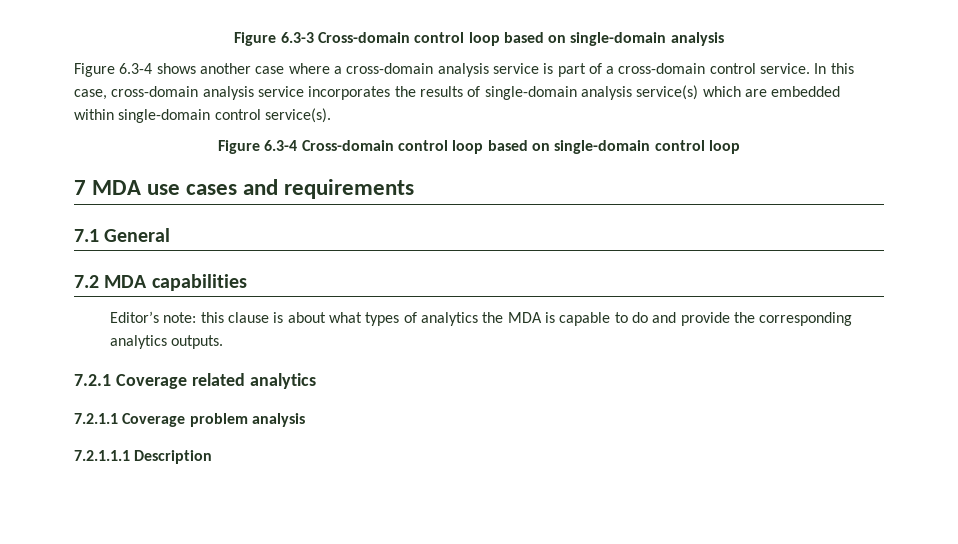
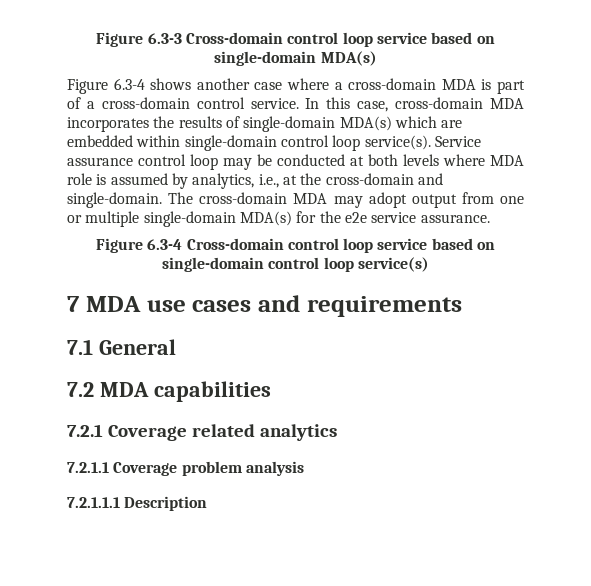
- Figure 6.3-3 Cross-domain control loop based on single-domain analysis
+ Figure 6.3-3 Cross-domain control loop service based on single-domain MDA(s)
- Figure 6.3-4 shows another case where a cross-domain analysis service is part of a cross-domain control service.
+ Figure 6.3-4 shows another case where a cross-domain MDA is part of a cross-domain control service.
- In this case, cross-domain analysis service incorporates the results of single-domain analysis service(s) which are embedded within single-domain control service(s).
+ In this case, cross-domain MDA incorporates the results of single-domain MDA(s) which are embedded within single-domain control loop service(s). Service assurance control loop may be conducted at both levels where MDA role is assumed by analytics, i.e., at the cross-domain and single-domain. The cross-domain MDA may adopt output from one or multiple single-domain MDA(s) for the e2e service assurance.
- Figure 6.3-4 Cross-domain control loop based on single-domain control loop
+ Figure 6.3-4 Cross-domain control loop service based on single-domain control loop service(s)
- Editor’s note: this clause is about what types of analytics the MDA is capable to do and provide the corresponding analytics outputs.

